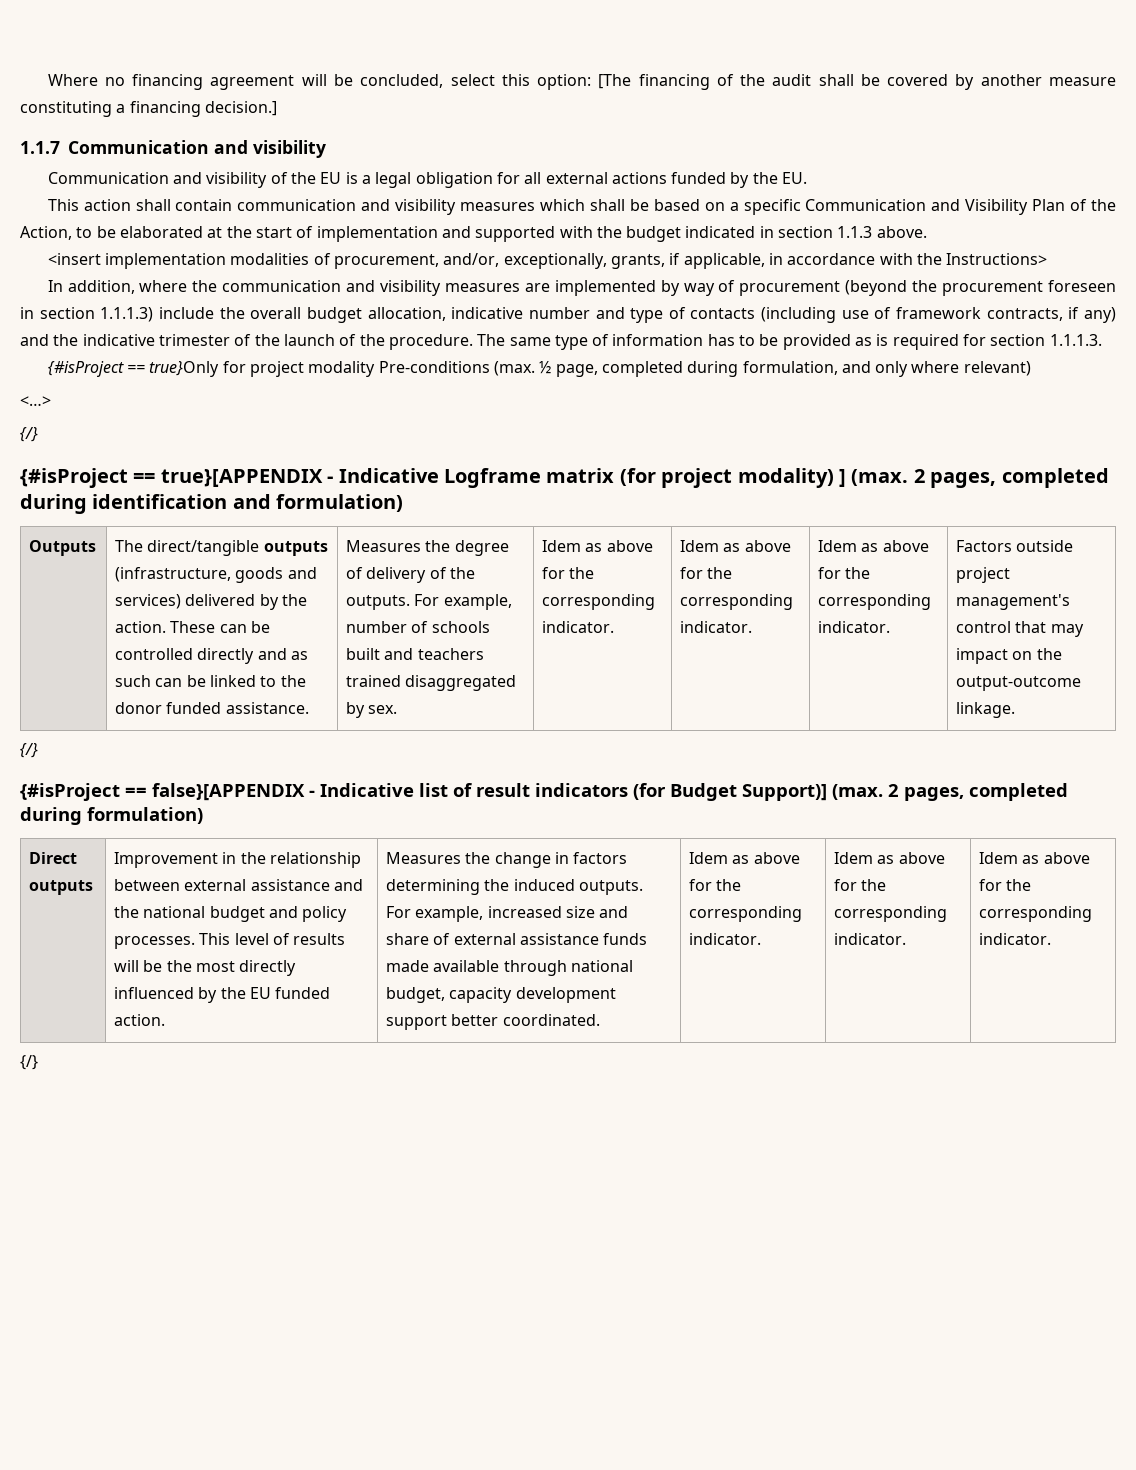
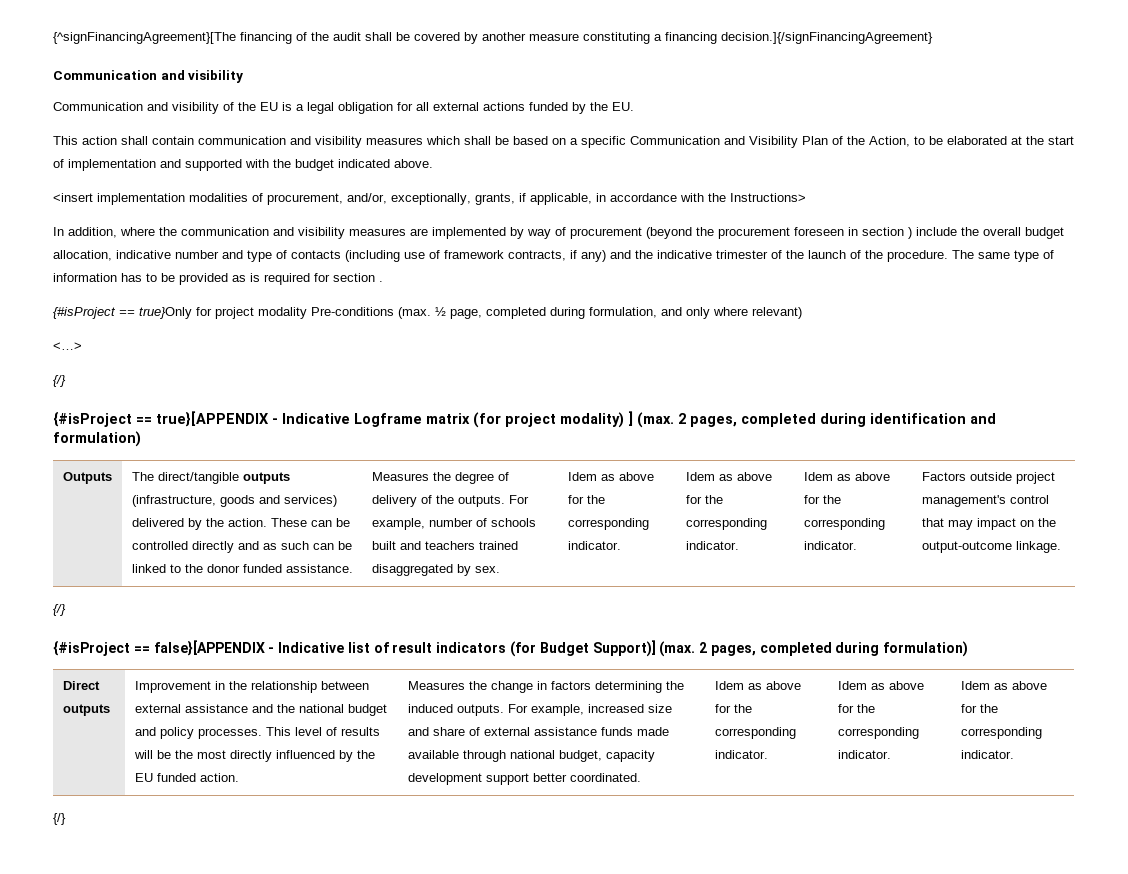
- Where no financing agreement will be concluded, select this option: [The financing of the audit shall be covered by another measure constituting a financing decision.]
- 1.1.7 Communication and visibility
+ {^signFinancingAgreement}[The financing of the audit shall be covered by another measure constituting a financing decision.]{/signFinancingAgreement}
+ Communication and visibility
- This action shall contain communication and visibility measures which shall be based on a specific Communication and Visibility Plan of the Action, to be elaborated at the start of implementation and supported with the budget indicated in section 1.1.3 above.
+ This action shall contain communication and visibility measures which shall be based on a specific Communication and Visibility Plan of the Action, to be elaborated at the start of implementation and supported with the budget indicated above.
- In addition, where the communication and visibility measures are implemented by way of procurement (beyond the procurement foreseen in section 1.1.1.3) include the overall budget allocation, indicative number and type of contacts (including use of framework contracts, if any) and the indicative trimester of the launch of the procedure.
+ In addition, where the communication and visibility measures are implemented by way of procurement (beyond the procurement foreseen in section ) include the overall budget allocation, indicative number and type of contacts (including use of framework contracts, if any) and the indicative trimester of the launch of the procedure.
- The same type of information has to be provided as is required for section 1.1.1.3.
+ The same type of information has to be provided as is required for section .

